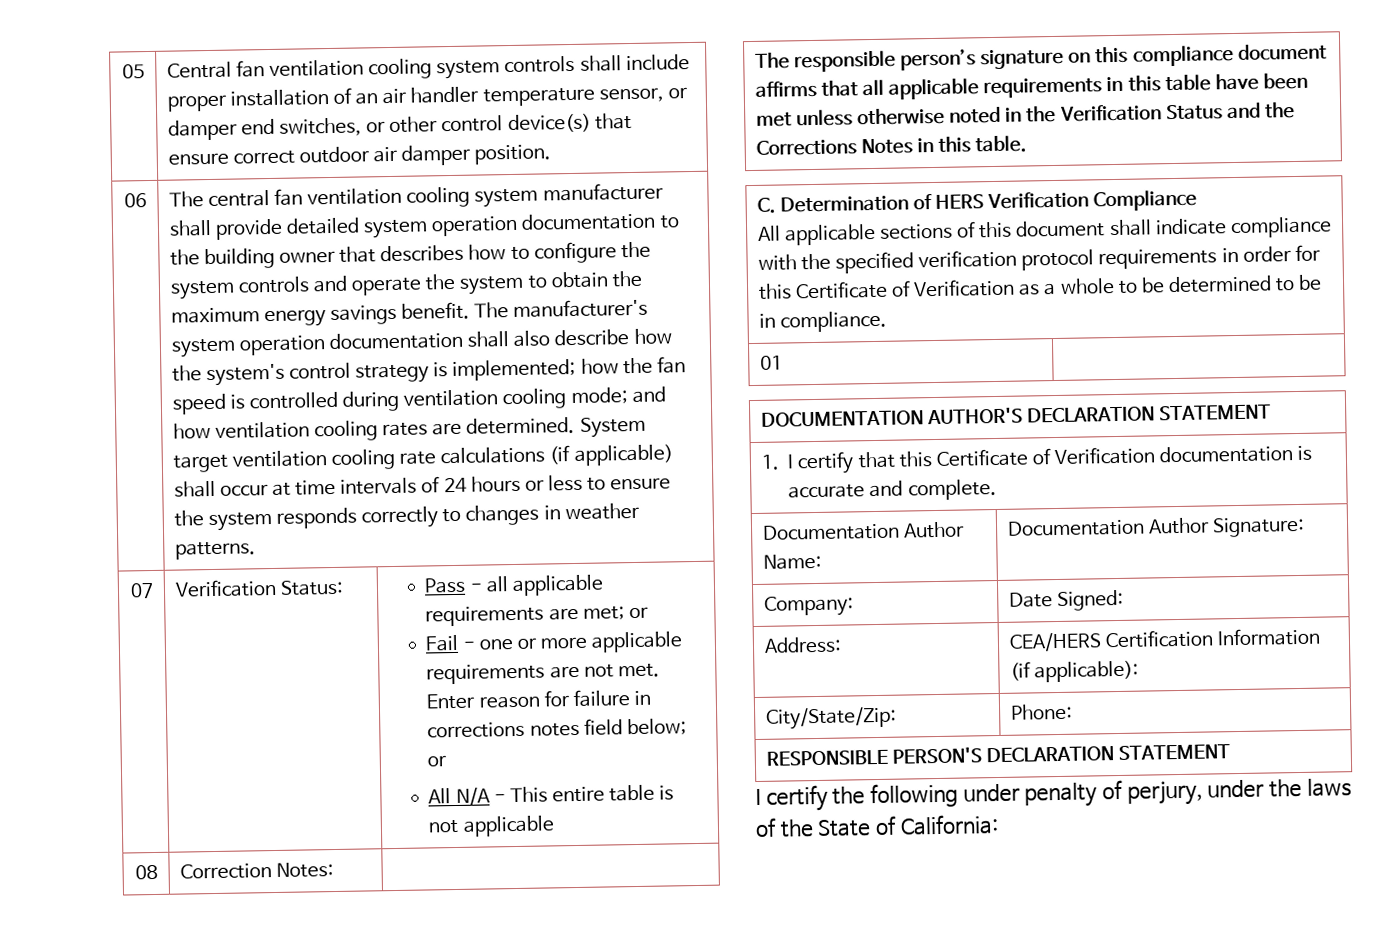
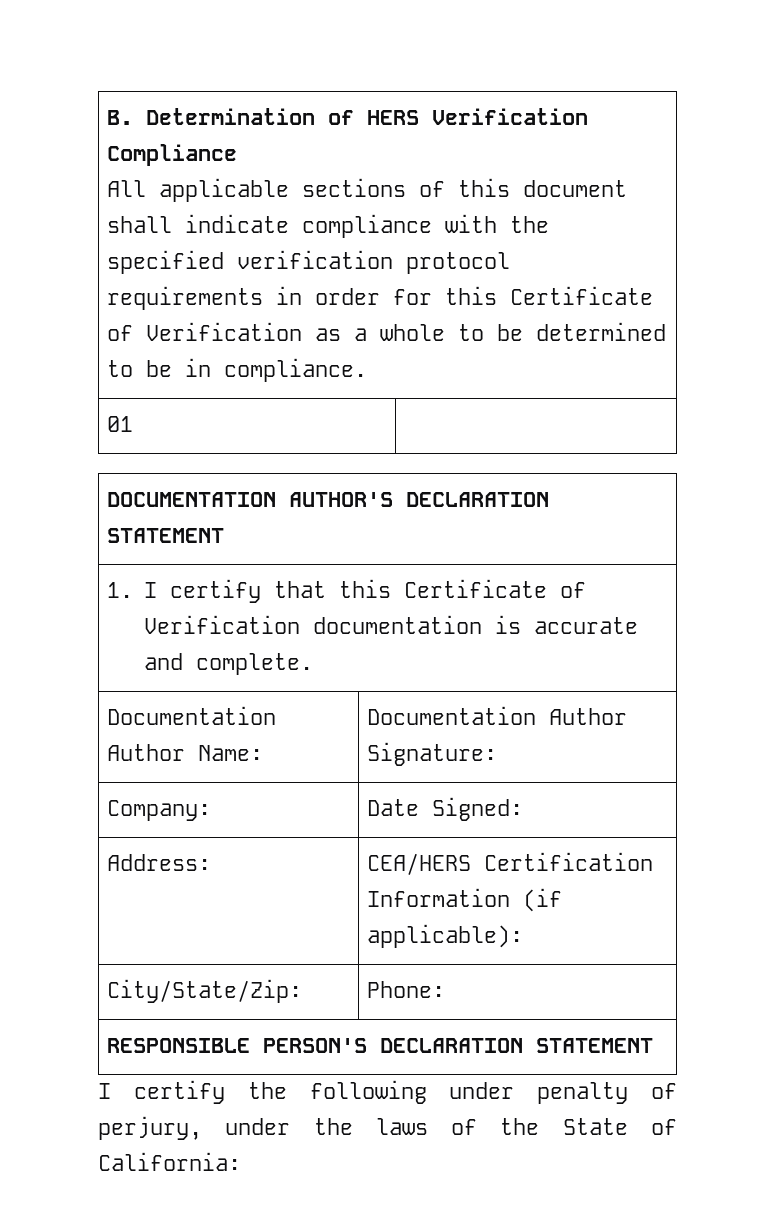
- 05 | Central fan ventilation cooling system controls shall include proper installation of an air handler temperature sensor, or damper end switches, or other control device(s) that ensure correct outdoor air damper position.
- 06 | The central fan ventilation cooling system manufacturer shall provide detailed system operation documentation to the building owner that describes how to configure the system controls and operate the system to obtain the maximum energy savings benefit. The manufacturer's system operation documentation shall also describe how the system's control strategy is implemented; how the fan speed is controlled during ventilation cooling mode; and how ventilation cooling rates are determined. System target ventilation cooling rate calculations (if applicable) shall occur at time intervals of 24 hours or less to ensure the system responds correctly to changes in weather patterns.
- 07 | Verification Status: | Pass - all applicable requirements are met; or
- Fail - one or more applicable requirements are not met. Enter reason for failure in corrections notes field below; or
- All N/A - This entire table is not applicable
- 08 | Correction Notes: |
- The responsible person’s signature on this compliance document affirms that all applicable requirements in this table have been met unless otherwise noted in the Verification Status and the Corrections Notes in this table.
- C. Determination of HERS Verification Compliance
+ B. Determination of HERS Verification Compliance

